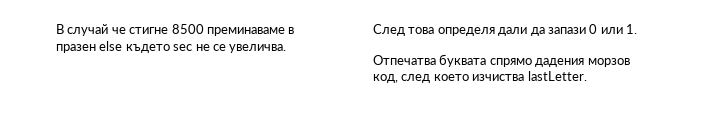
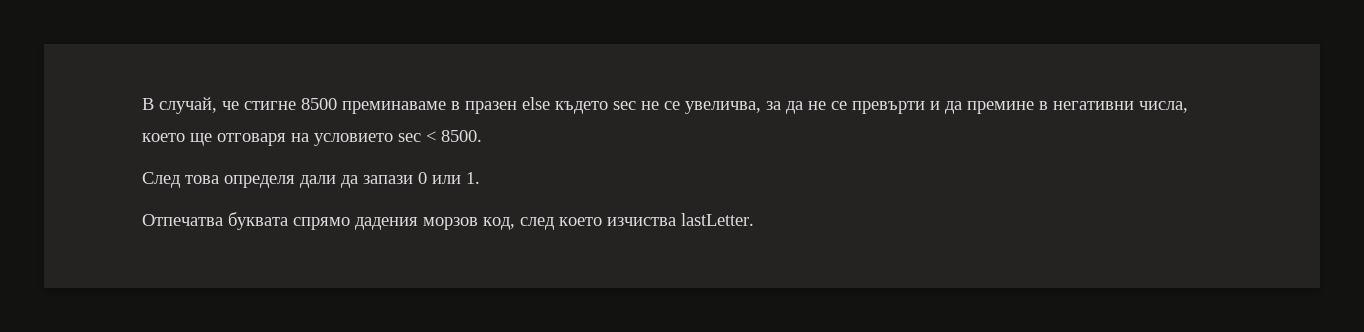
- В случай че стигне 8500 преминаваме в празен else където sec не се увеличва.
+ В случай, че стигне 8500 преминаваме в празен else където sec не се увеличва, за да не се превърти и да премине в негативни числа, което ще отговаря на условието sec < 8500.

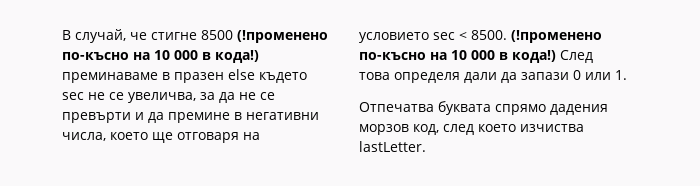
- В случай, че стигне 8500 преминаваме в празен else където sec не се увеличва, за да не се превърти и да премине в негативни числа, което ще отговаря на условието sec < 8500.
- След това определя дали да запази 0 или 1.
+ В случай, че стигне 8500 (!променено по-късно на 10 000 в кода!) преминаваме в празен else където sec не се увеличва, за да не се превърти и да премине в негативни числа, което ще отговаря на условието sec < 8500. (!променено по-късно на 10 000 в кода!) След това определя дали да запази 0 или 1.

